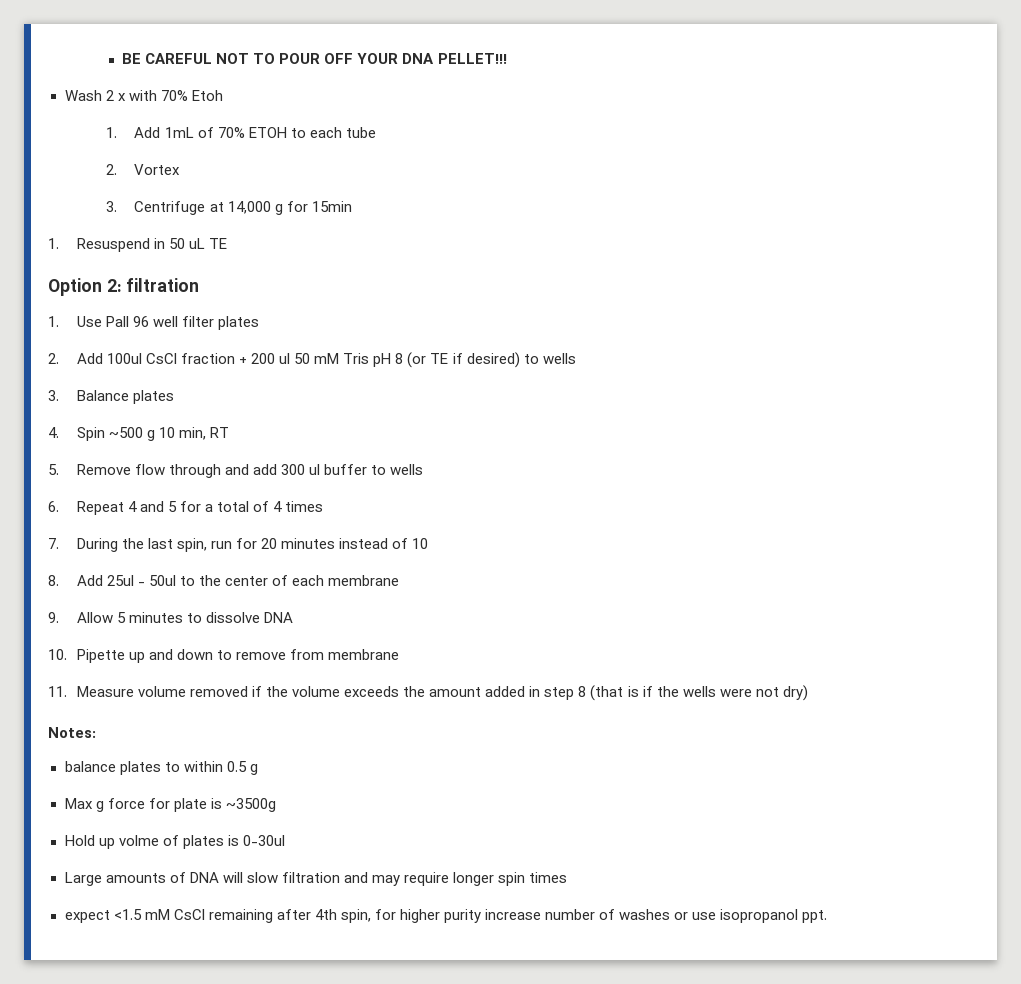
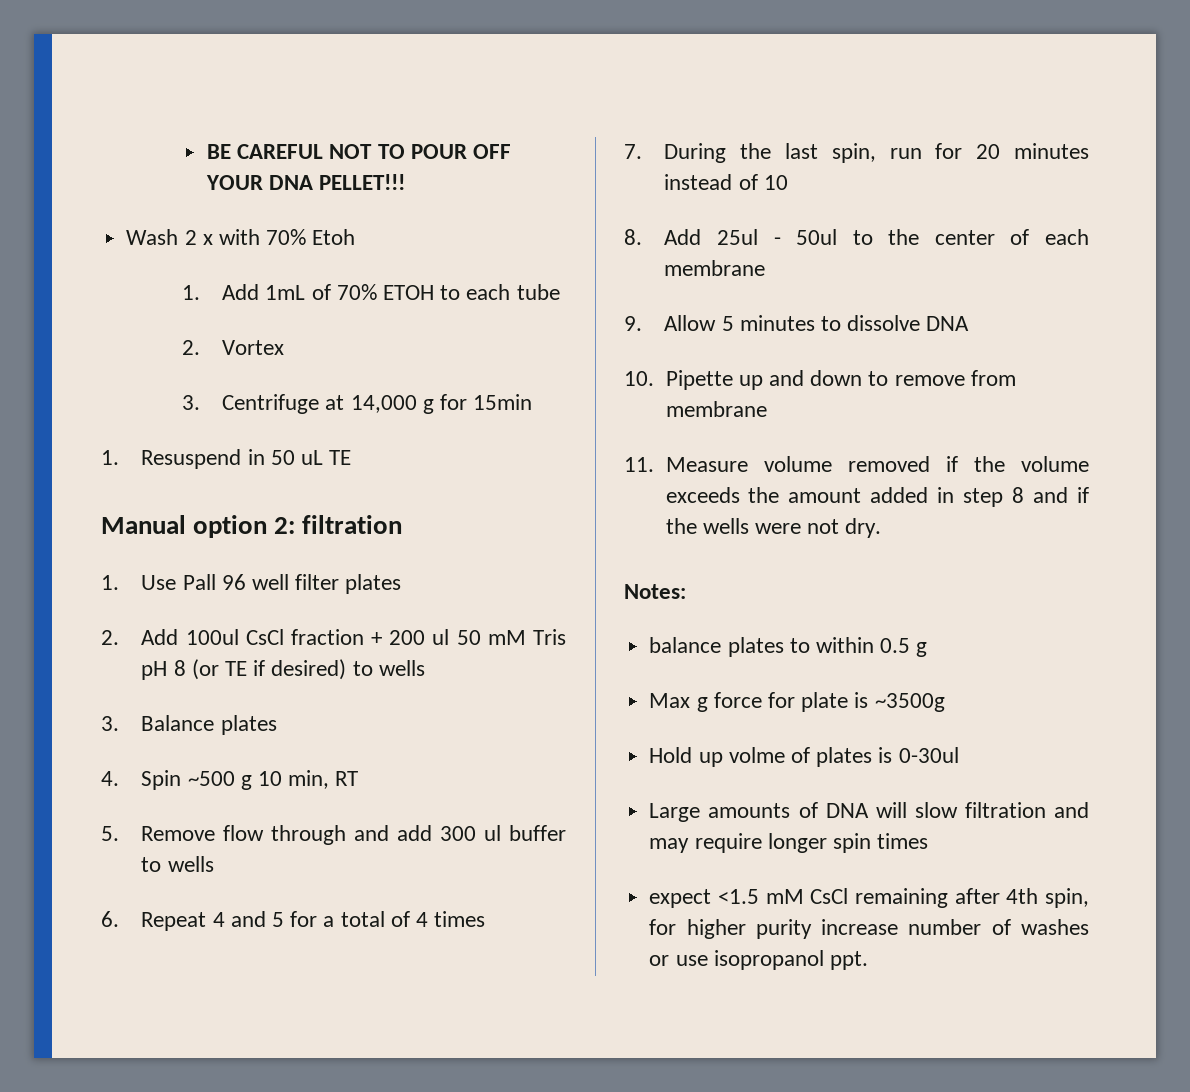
- Option 2: filtration
+ Manual option 2: filtration
- 11. Measure volume removed if the volume exceeds the amount added in step 8 (that is if the wells were not dry)
+ 11. Measure volume removed if the volume exceeds the amount added in step 8 and if the wells were not dry.

